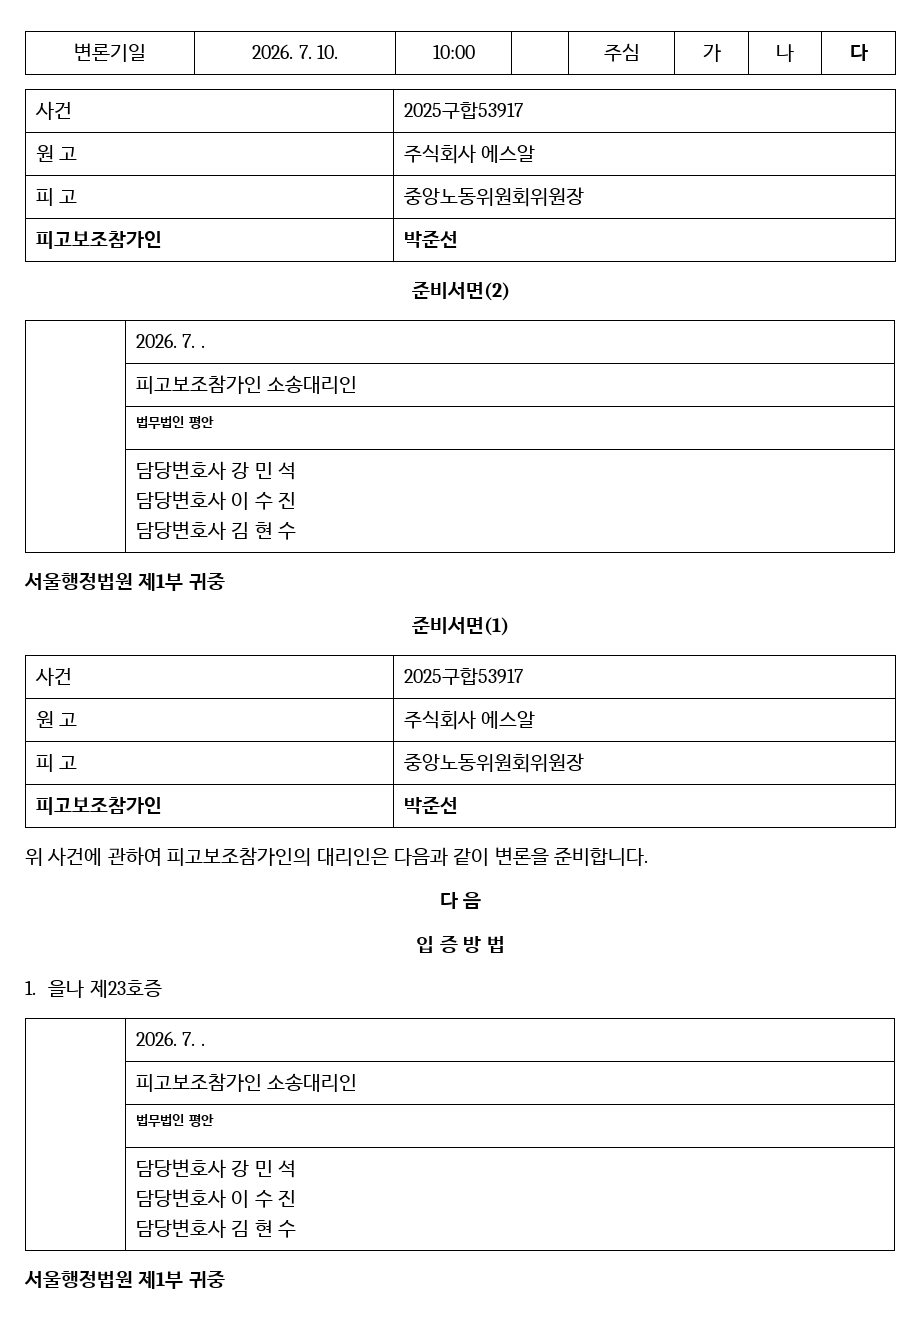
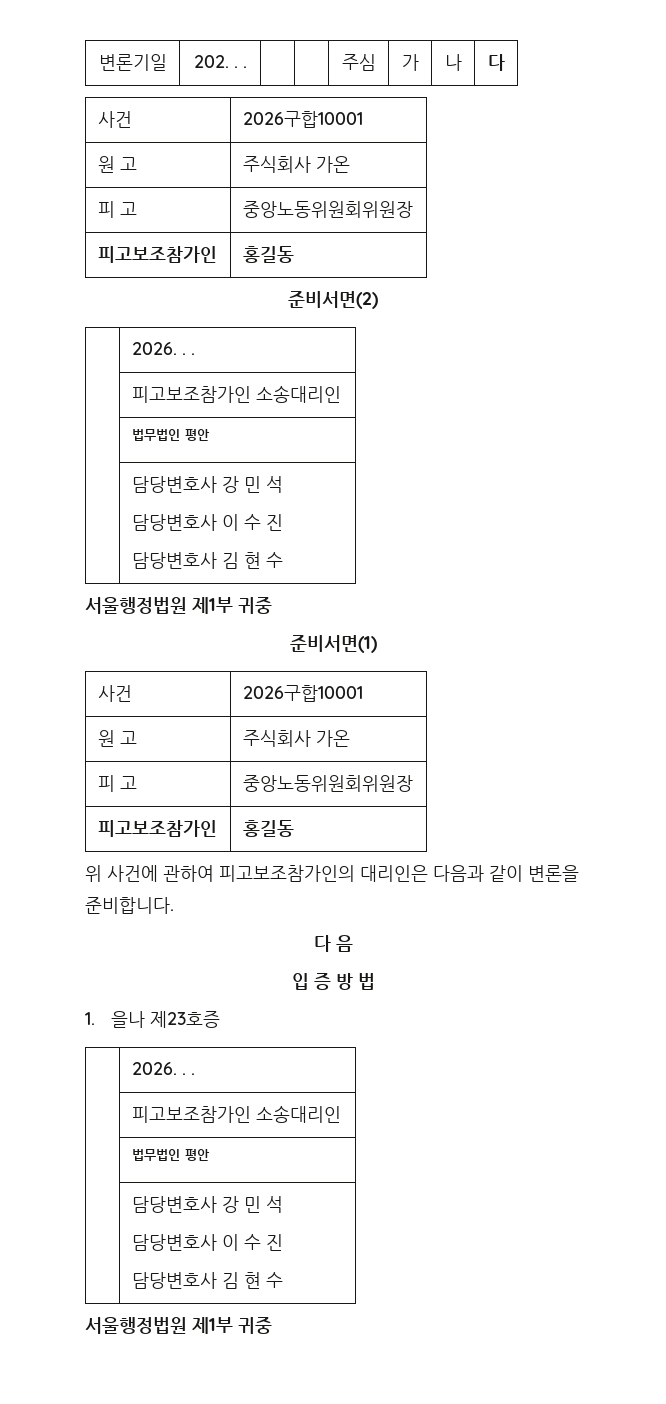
- 변론기일 | 2026. 7. 10. | 10:00 | | 주심 | 가 | 나 | 다
- 사건 | 2025구합53917
- 원 고 | 주식회사 에스알
+ 변론기일 | 202. . . | | | 주심 | 가 | 나 | 다
+ 사건 | 2026구합10001
+ 원 고 | 주식회사 가온
  피 고 | 중앙노동위원회위원장
- 피고보조참가인 | 박준선
+ 피고보조참가인 | 홍길동
  준비서면(2)
- | 2026. 7. .
+ | 2026. . .
  준비서면(1)
- 사건 | 2025구합53917
- 원 고 | 주식회사 에스알
+ 사건 | 2026구합10001
+ 원 고 | 주식회사 가온
  피 고 | 중앙노동위원회위원장
- 피고보조참가인 | 박준선
+ 피고보조참가인 | 홍길동
  1. 을나 제23호증
- | 2026. 7. .
+ | 2026. . .

